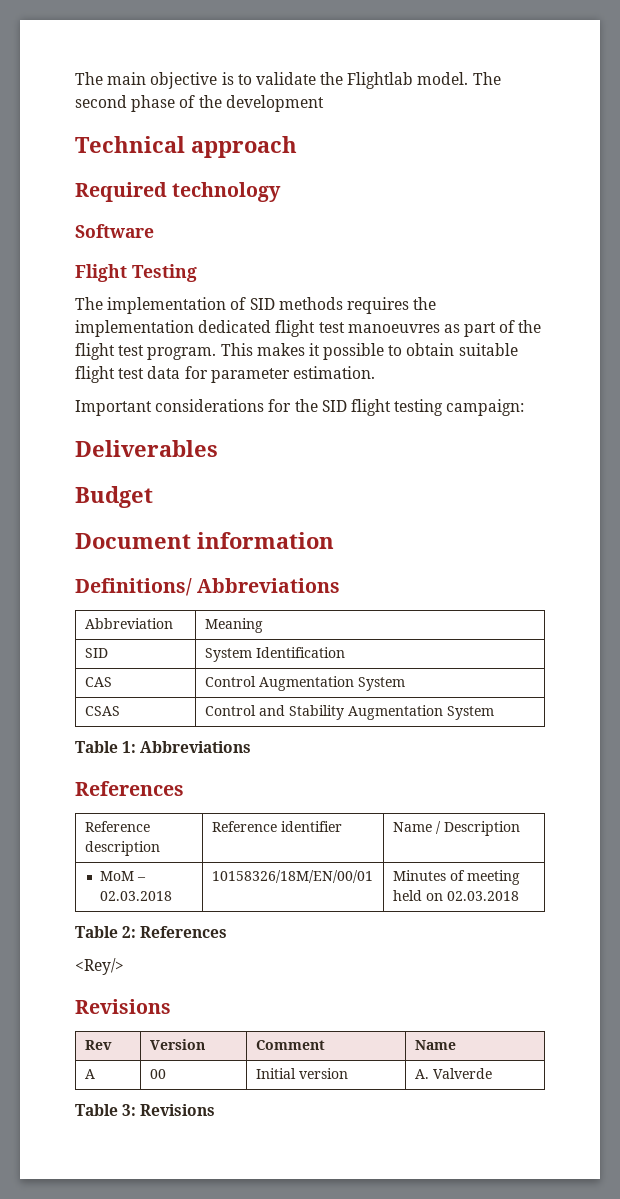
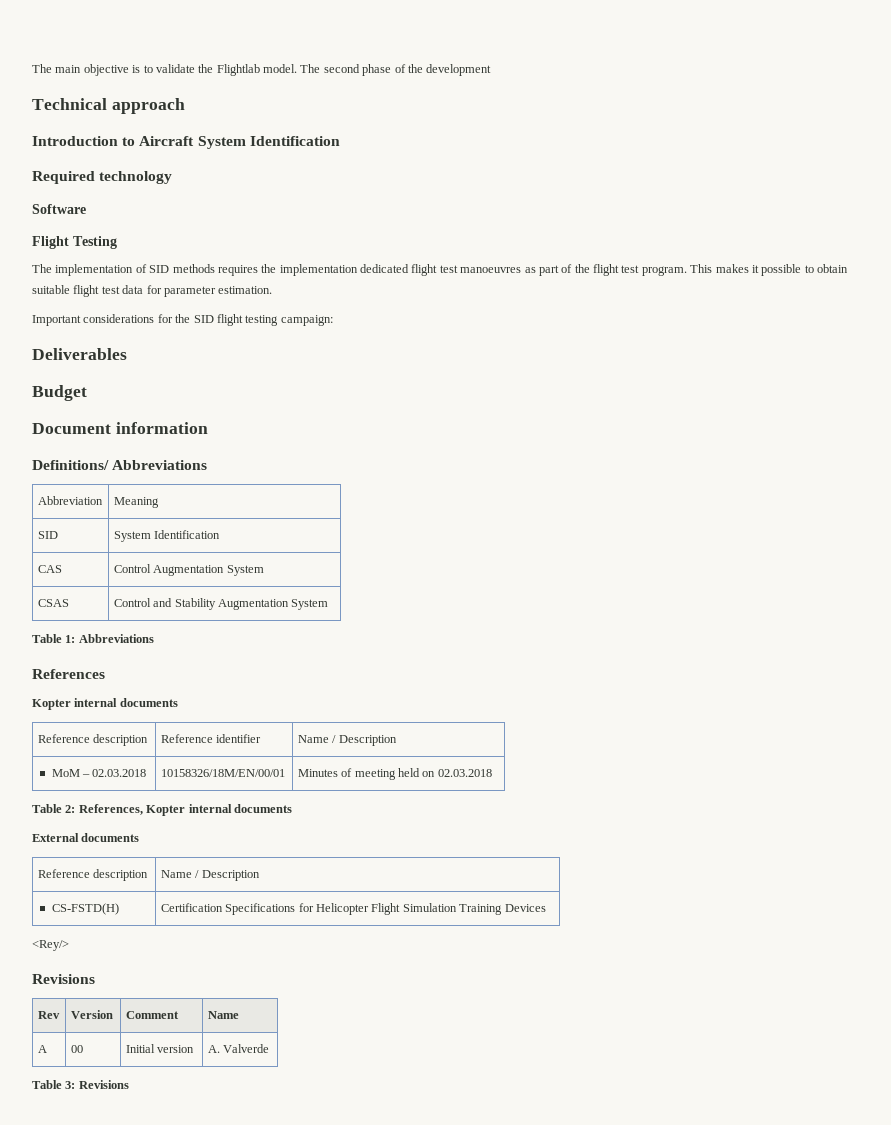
+ Introduction to Aircraft System Identification
  Table 1: Abbreviations
  References
+ Kopter internal documents
- Table 2: References
+ Table 2: References, Kopter internal documents
+ External documents
+ Reference description | Name / Description
+ CS-FSTD(H) | Certification Specifications for Helicopter Flight Simulation Training Devices

